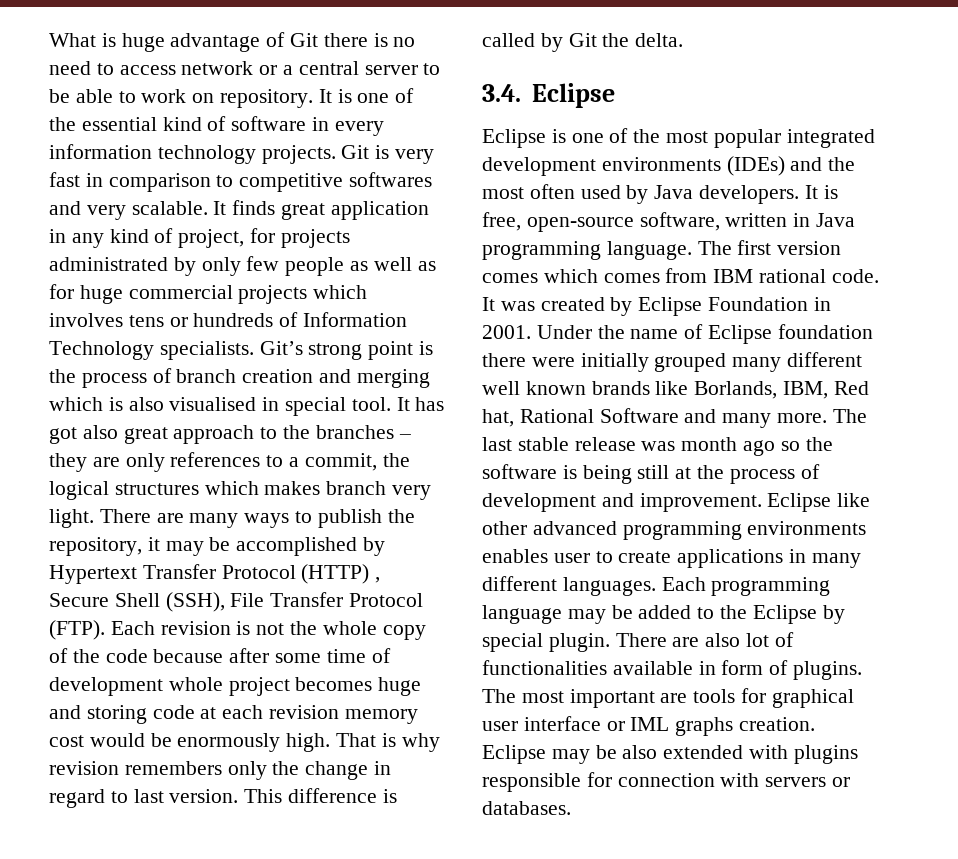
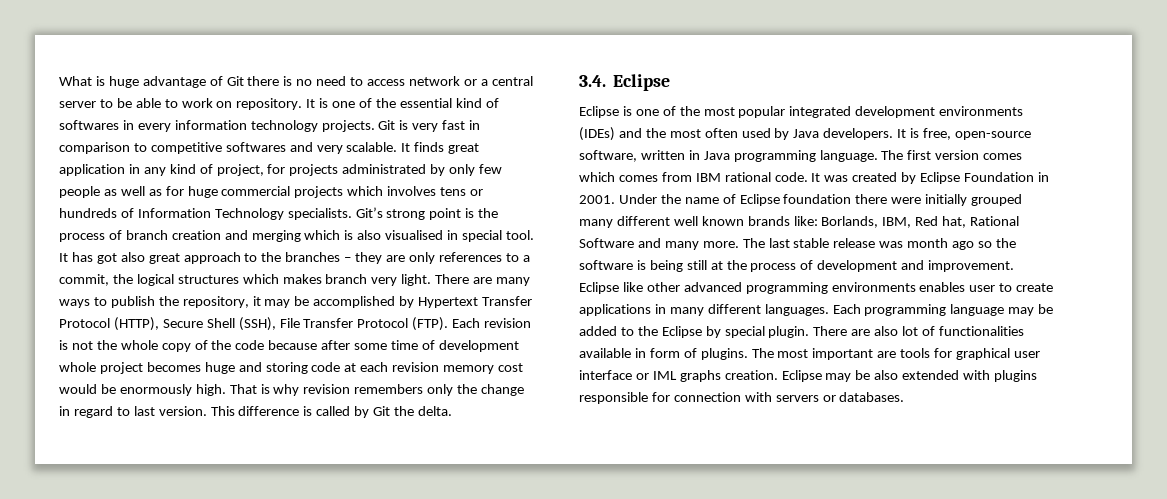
- It is one of the essential kind of software in every information technology projects.
+ It is one of the essential kind of softwares in every information technology projects.
- There are many ways to publish the repository, it may be accomplished by Hypertext Transfer Protocol (HTTP) , Secure Shell (SSH), File Transfer Protocol (FTP).
+ There are many ways to publish the repository, it may be accomplished by Hypertext Transfer Protocol (HTTP), Secure Shell (SSH), File Transfer Protocol (FTP).
- Under the name of Eclipse foundation there were initially grouped many different well known brands like Borlands, IBM, Red hat, Rational Software and many more.
+ Under the name of Eclipse foundation there were initially grouped many different well known brands like: Borlands, IBM, Red hat, Rational Software and many more.

